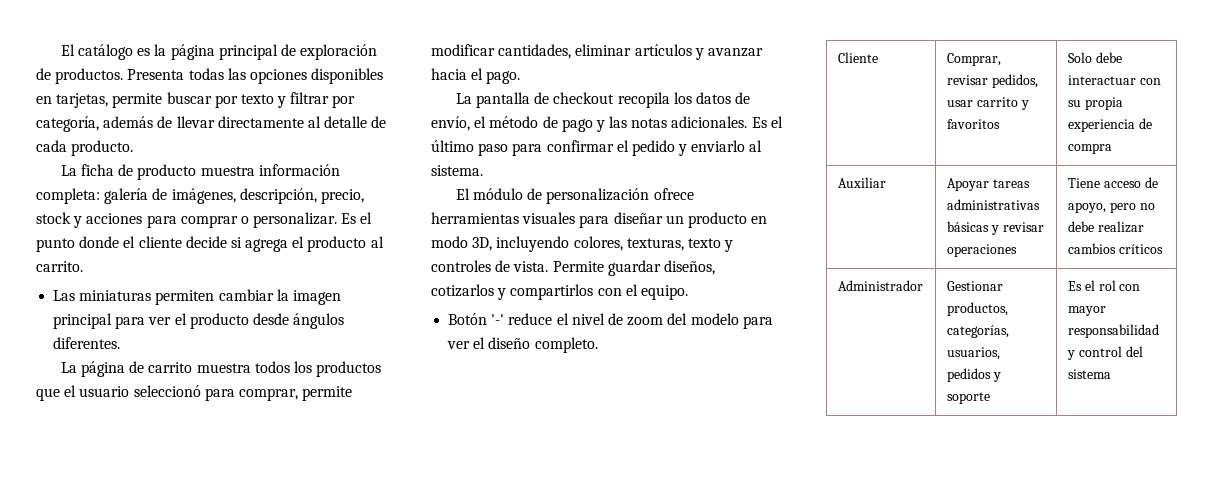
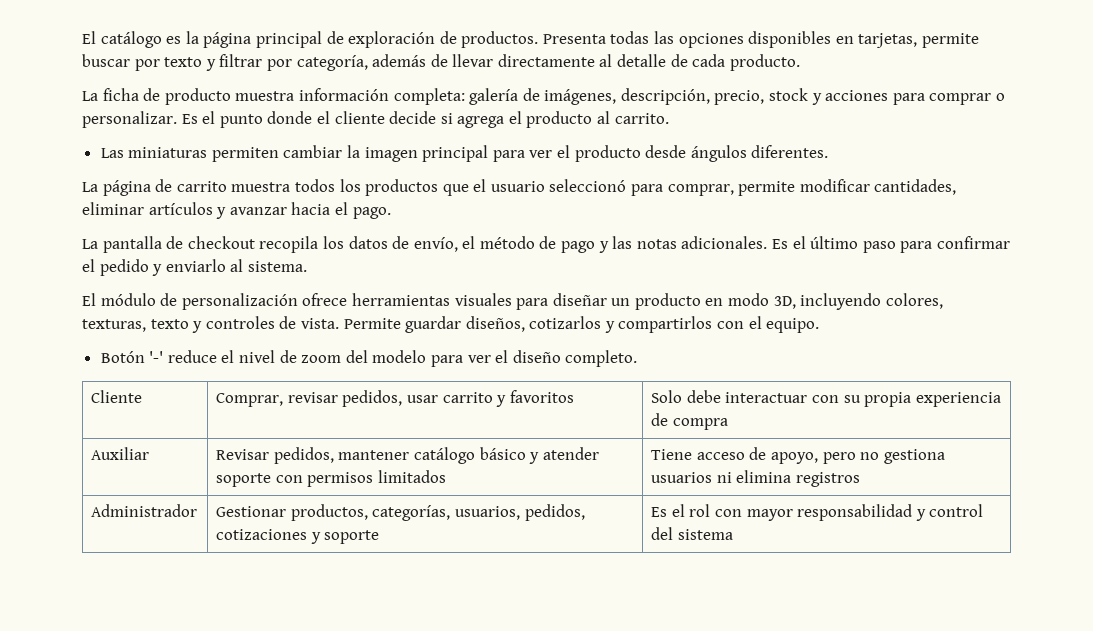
- Auxiliar | Apoyar tareas administrativas básicas y revisar operaciones | Tiene acceso de apoyo, pero no debe realizar cambios críticos
+ Auxiliar | Revisar pedidos, mantener catálogo básico y atender soporte con permisos limitados | Tiene acceso de apoyo, pero no gestiona usuarios ni elimina registros
- Administrador | Gestionar productos, categorías, usuarios, pedidos y soporte | Es el rol con mayor responsabilidad y control del sistema
+ Administrador | Gestionar productos, categorías, usuarios, pedidos, cotizaciones y soporte | Es el rol con mayor responsabilidad y control del sistema

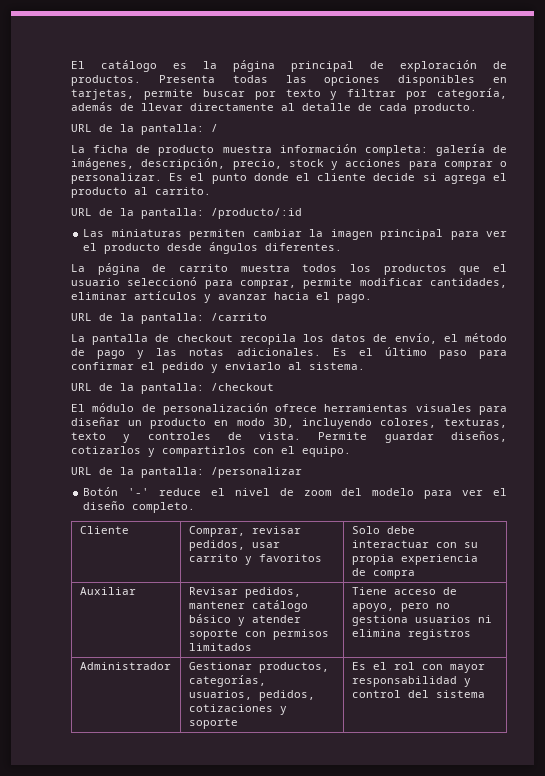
+ URL de la pantalla: /
+ URL de la pantalla: /producto/:id
+ URL de la pantalla: /carrito
+ URL de la pantalla: /checkout
+ URL de la pantalla: /personalizar

